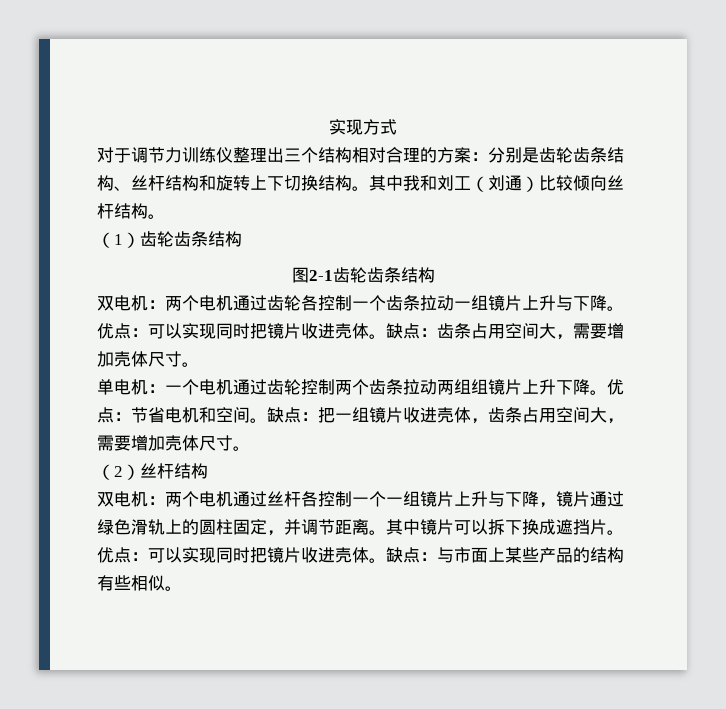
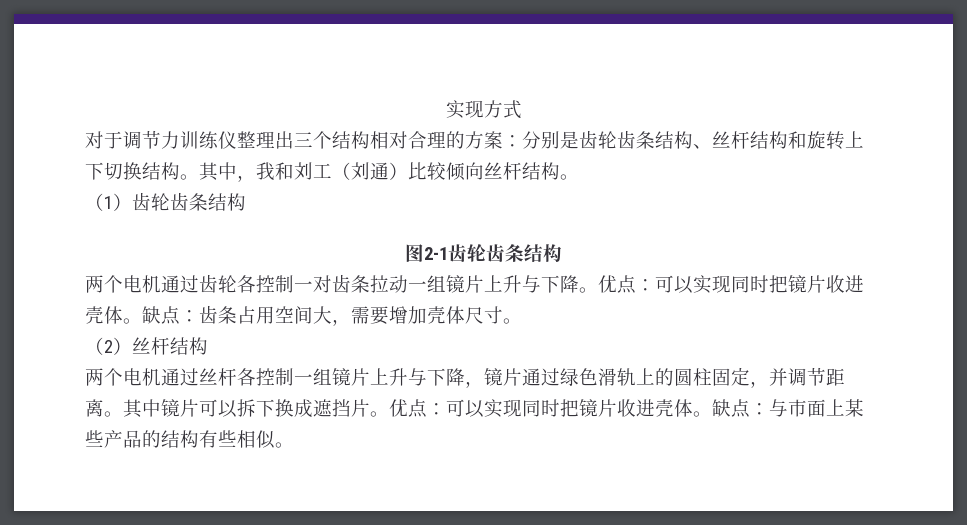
- 其中我和刘工（刘通）比较倾向丝杆结构。
+ 其中，我和刘工（刘通）比较倾向丝杆结构。
- 双电机：两个电机通过齿轮各控制一个齿条拉动一组镜片上升与下降。
+ 两个电机通过齿轮各控制一对齿条拉动一组镜片上升与下降。
- 单电机：一个电机通过齿轮控制两个齿条拉动两组组镜片上升下降。优点：节省电机和空间。缺点：把一组镜片收进壳体，齿条占用空间大，需要增加壳体尺寸。
- 双电机：两个电机通过丝杆各控制一个一组镜片上升与下降，镜片通过绿色滑轨上的圆柱固定，并调节距离。
+ 两个电机通过丝杆各控制一组镜片上升与下降，镜片通过绿色滑轨上的圆柱固定，并调节距离。

